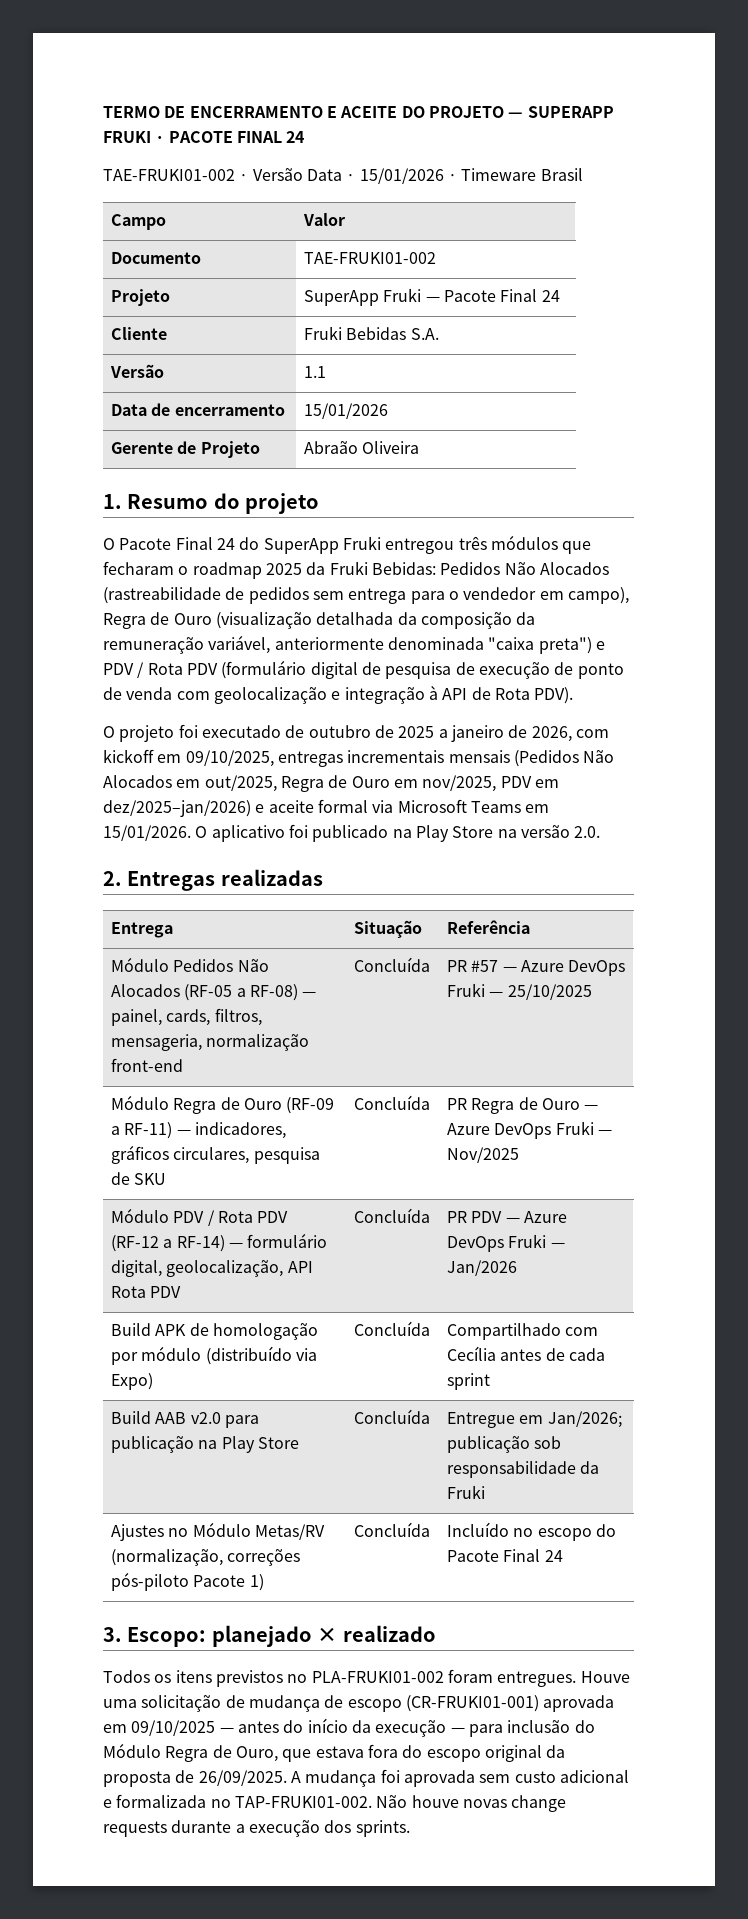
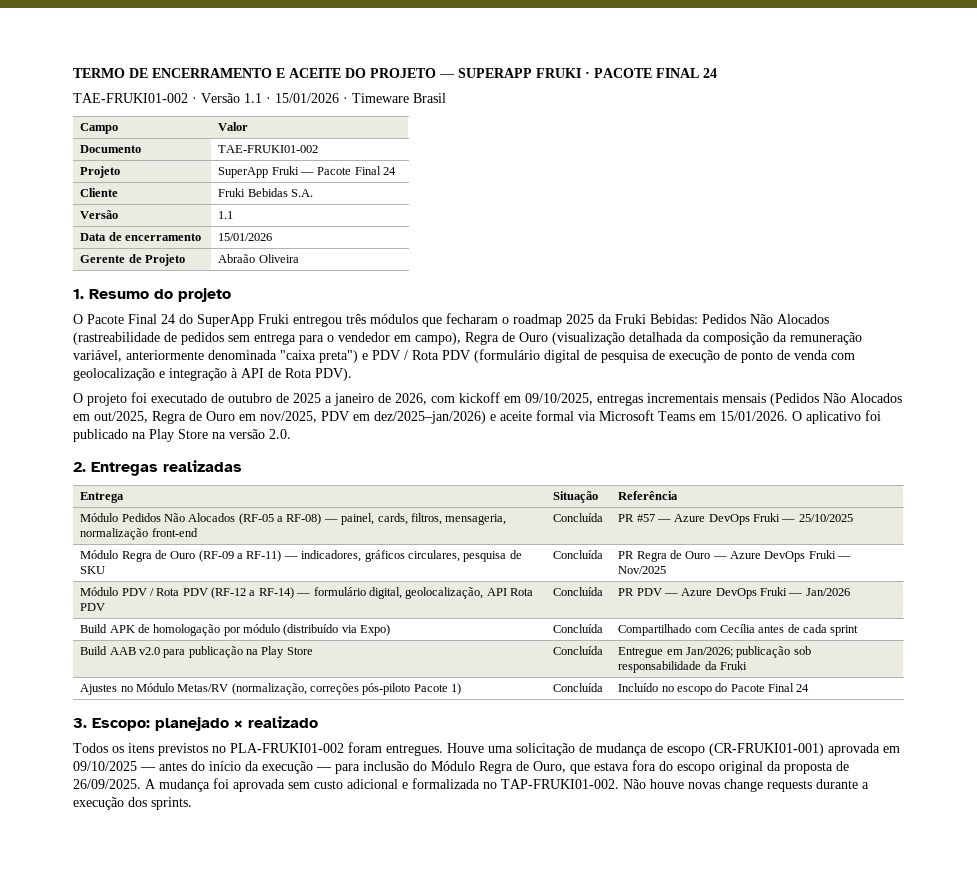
- TAE-FRUKI01-002 · Versão Data · 15/01/2026 · Timeware Brasil
+ TAE-FRUKI01-002 · Versão 1.1 · 15/01/2026 · Timeware Brasil

